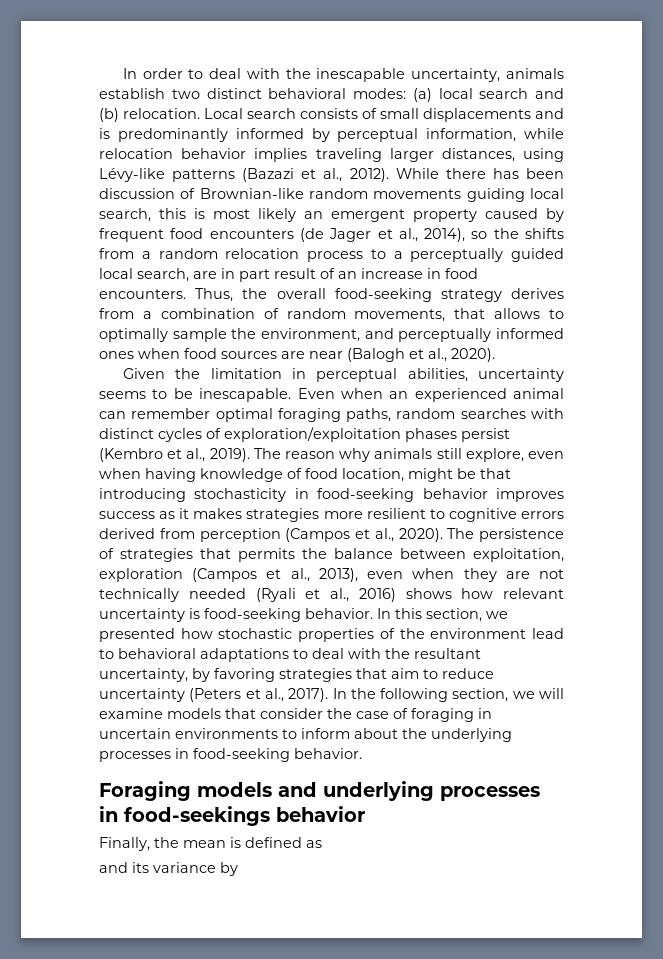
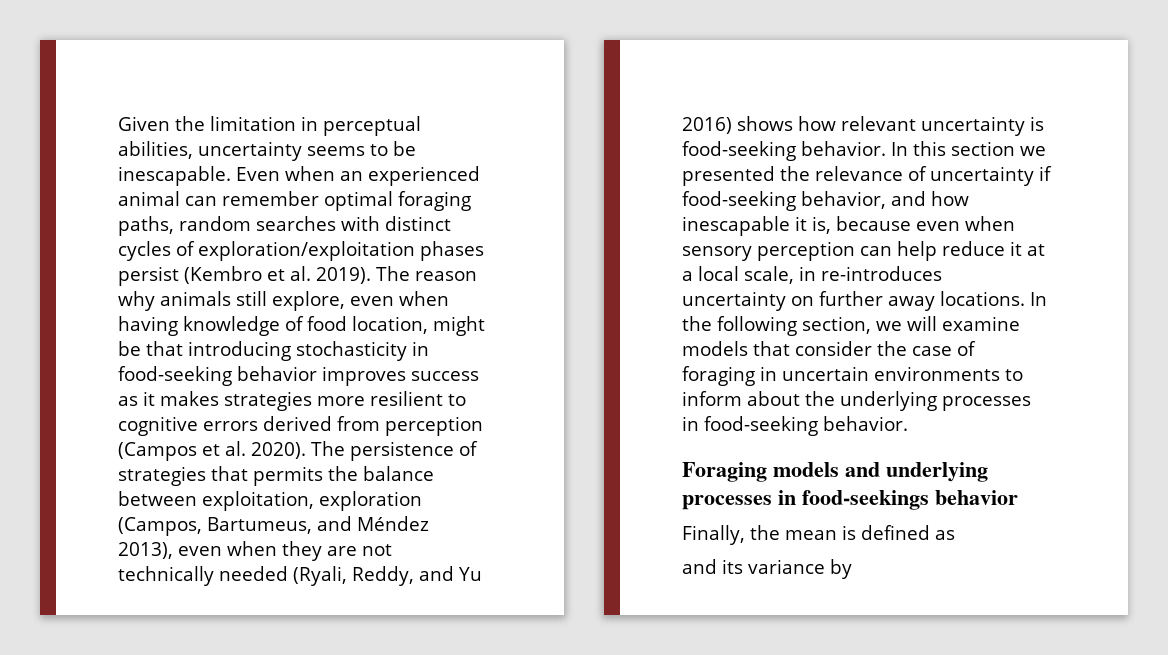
- In order to deal with the inescapable uncertainty, animals establish two distinct behavioral modes: (a) local search and (b) relocation. Local search consists of small displacements and is predominantly informed by perceptual information, while relocation behavior implies traveling larger distances, using Lévy-like patterns (Bazazi et al., 2012). While there has been discussion of Brownian-like random movements guiding local search, this is most likely an emergent property caused by frequent food encounters (de Jager et al., 2014), so the shifts from a random relocation process to a perceptually guided local search, are in part result of an increase in food encounters. Thus, the overall food-seeking strategy derives from a combination of random movements, that allows to optimally sample the environment, and perceptually informed ones when food sources are near (Balogh et al., 2020).
- Even when an experienced animal can remember optimal foraging paths, random searches with distinct cycles of exploration/exploitation phases persist (Kembro et al., 2019).
+ Even when an experienced animal can remember optimal foraging paths, random searches with distinct cycles of exploration/exploitation phases persist (Kembro et al. 2019).
- The reason why animals still explore, even when having knowledge of food location, might be that introducing stochasticity in food-seeking behavior improves success as it makes strategies more resilient to cognitive errors derived from perception (Campos et al., 2020).
+ The reason why animals still explore, even when having knowledge of food location, might be that introducing stochasticity in food-seeking behavior improves success as it makes strategies more resilient to cognitive errors derived from perception (Campos et al. 2020).
- The persistence of strategies that permits the balance between exploitation, exploration (Campos et al., 2013), even when they are not technically needed (Ryali et al., 2016) shows how relevant uncertainty is food-seeking behavior.
+ The persistence of strategies that permits the balance between exploitation, exploration (Campos, Bartumeus, and Méndez 2013), even when they are not technically needed (Ryali, Reddy, and Yu 2016) shows how relevant uncertainty is food-seeking behavior.
- In this section, we presented how stochastic properties of the environment lead to behavioral adaptations to deal with the resultant uncertainty, by favoring strategies that aim to reduce uncertainty (Peters et al., 2017).
+ In this section we presented the relevance of uncertainty if food-seeking behavior, and how inescapable it is, because even when sensory perception can help reduce it at a local scale, in re-introduces uncertainty on further away locations.

